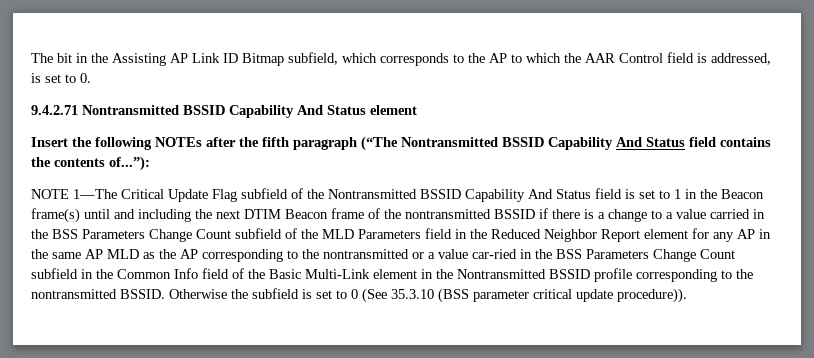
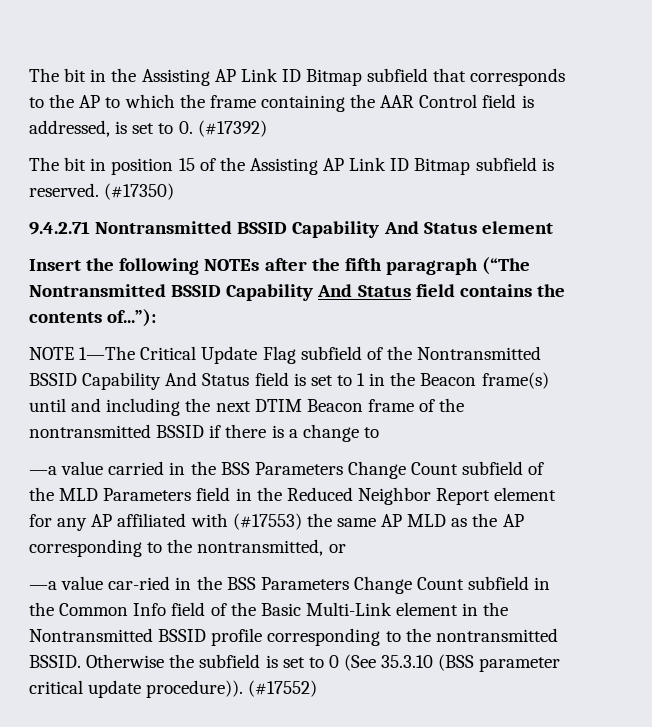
- The bit in the Assisting AP Link ID Bitmap subfield, which corresponds to the AP to which the AAR Control field is addressed, is set to 0.
+ The bit in the Assisting AP Link ID Bitmap subfield that corresponds to the AP to which the frame containing the AAR Control field is addressed, is set to 0. (#17392)
+ The bit in position 15 of the Assisting AP Link ID Bitmap subfield is reserved. (#17350)
- NOTE 1—The Critical Update Flag subfield of the Nontransmitted BSSID Capability And Status field is set to 1 in the Beacon frame(s) until and including the next DTIM Beacon frame of the nontransmitted BSSID if there is a change to a value carried in the BSS Parameters Change Count subfield of the MLD Parameters field in the Reduced Neighbor Report element for any AP in the same AP MLD as the AP corresponding to the nontransmitted or a value car-ried in the BSS Parameters Change Count subfield in the Common Info field of the Basic Multi-Link element in the Nontransmitted BSSID profile corresponding to the nontransmitted BSSID.
+ NOTE 1—The Critical Update Flag subfield of the Nontransmitted BSSID Capability And Status field is set to 1 in the Beacon frame(s) until and including the next DTIM Beacon frame of the nontransmitted BSSID if there is a change to
+ —a value carried in the BSS Parameters Change Count subfield of the MLD Parameters field in the Reduced Neighbor Report element for any AP affiliated with (#17553) the same AP MLD as the AP corresponding to the nontransmitted, or
+ —a value car-ried in the BSS Parameters Change Count subfield in the Common Info field of the Basic Multi-Link element in the Nontransmitted BSSID profile corresponding to the nontransmitted BSSID.
+ (#17552)

